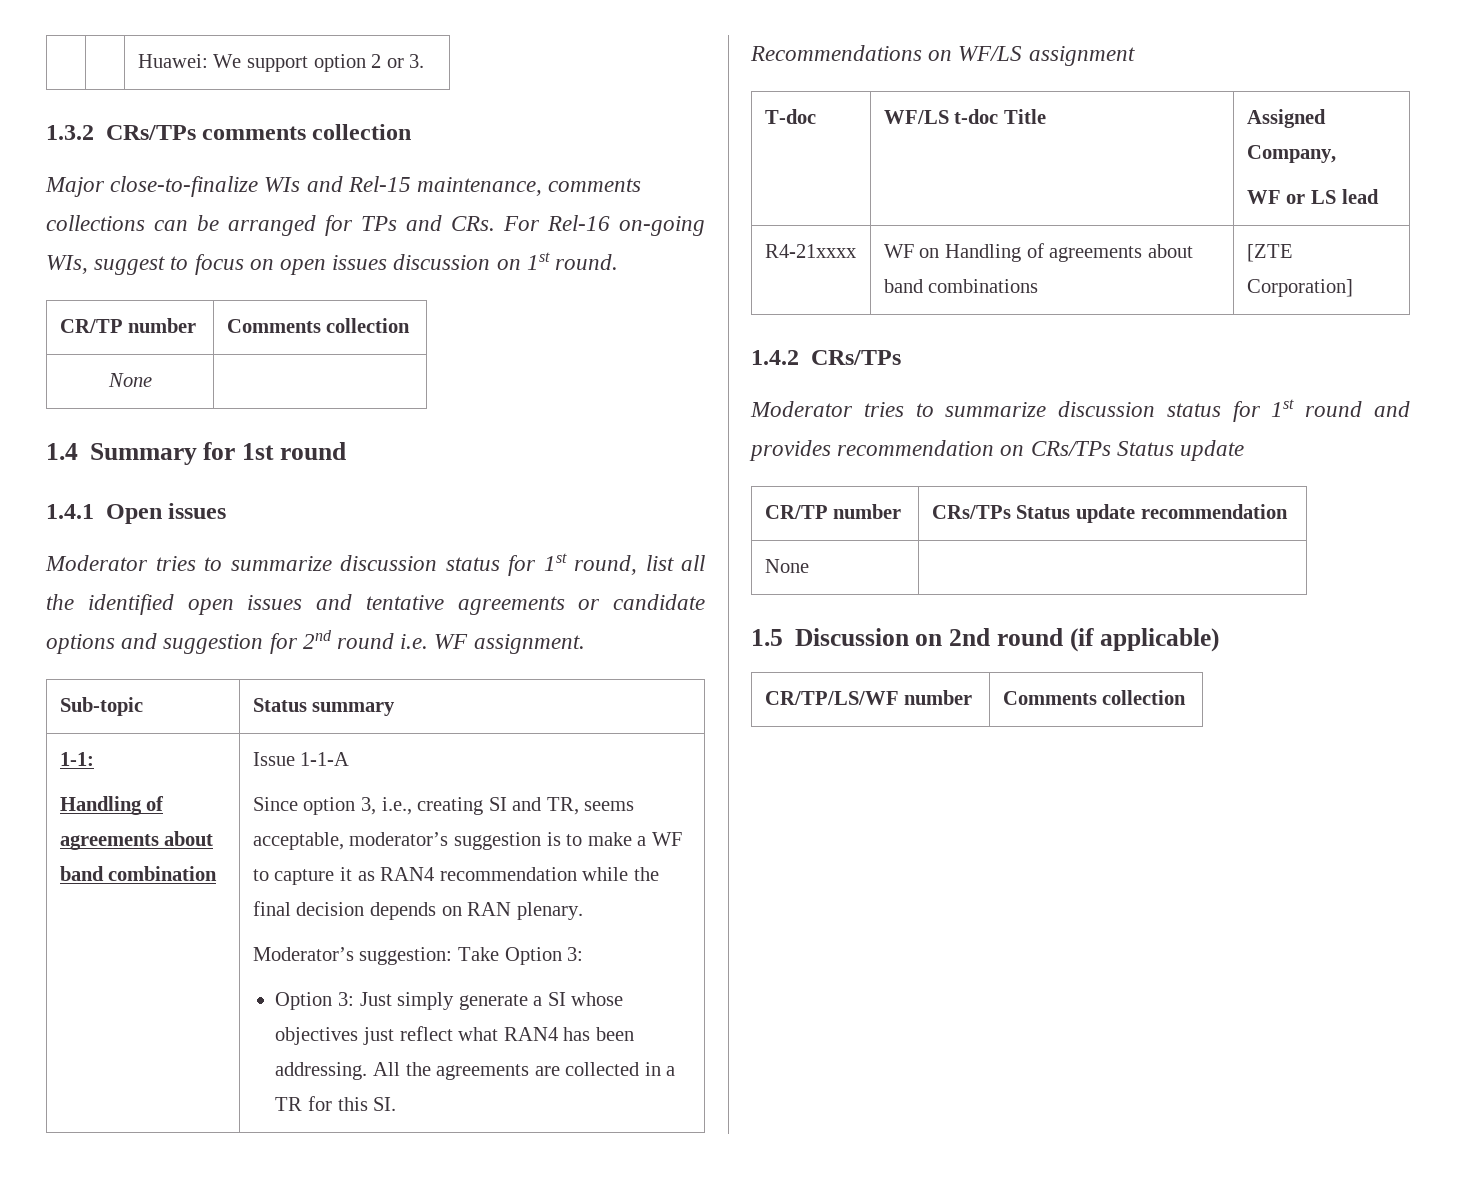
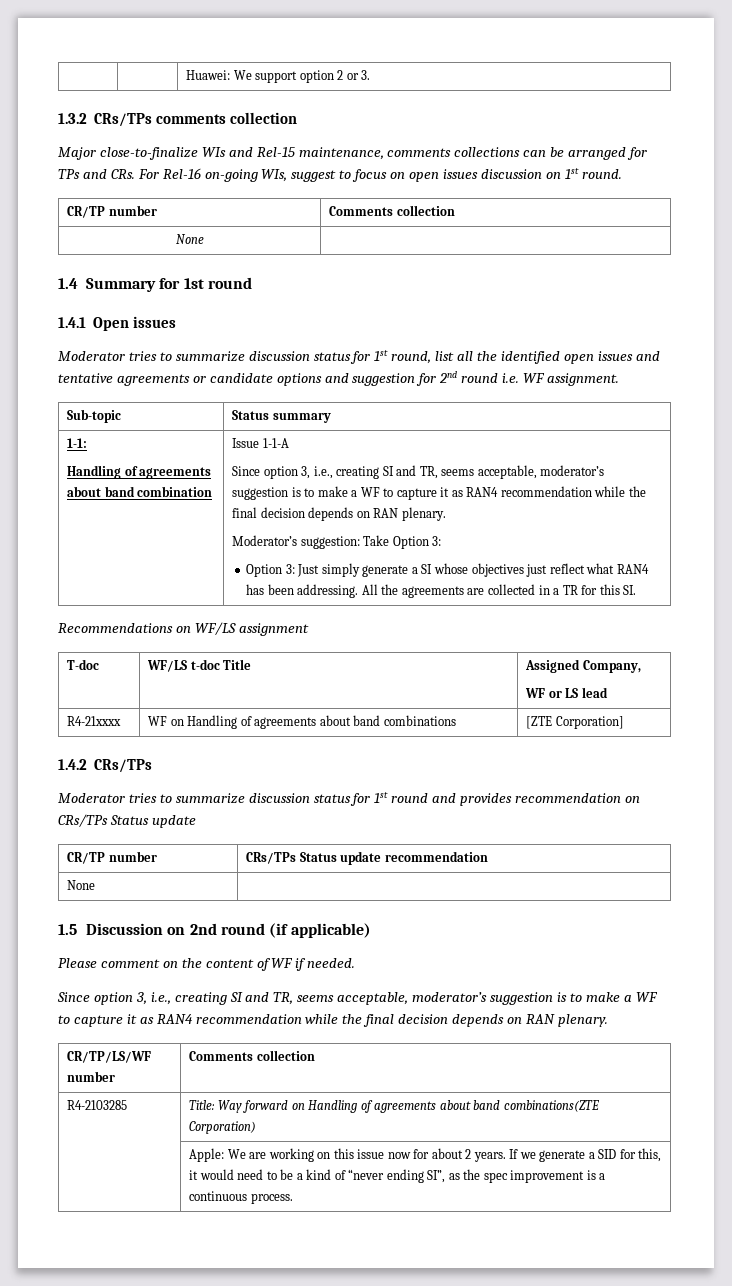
+ Please comment on the content of WF if needed.
+ Since option 3, i.e., creating SI and TR, seems acceptable, moderator’s suggestion is to make a WF to capture it as RAN4 recommendation while the final decision depends on RAN plenary.
  CR/TP/LS/WF number | Comments collection
+ R4-2103285 | Title: Way forward on Handling of agreements about band combinations(ZTE Corporation)
+ | Apple: We are working on this issue now for about 2 years. If we generate a SID for this, it would need to be a kind of “never ending SI”, as the spec improvement is a continuous process.

